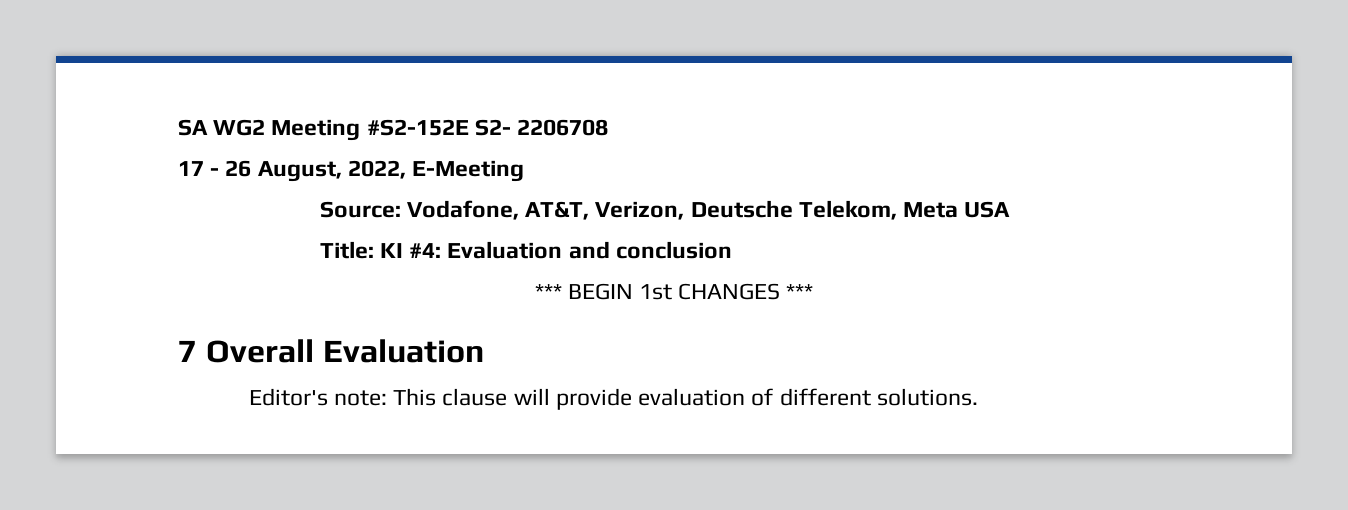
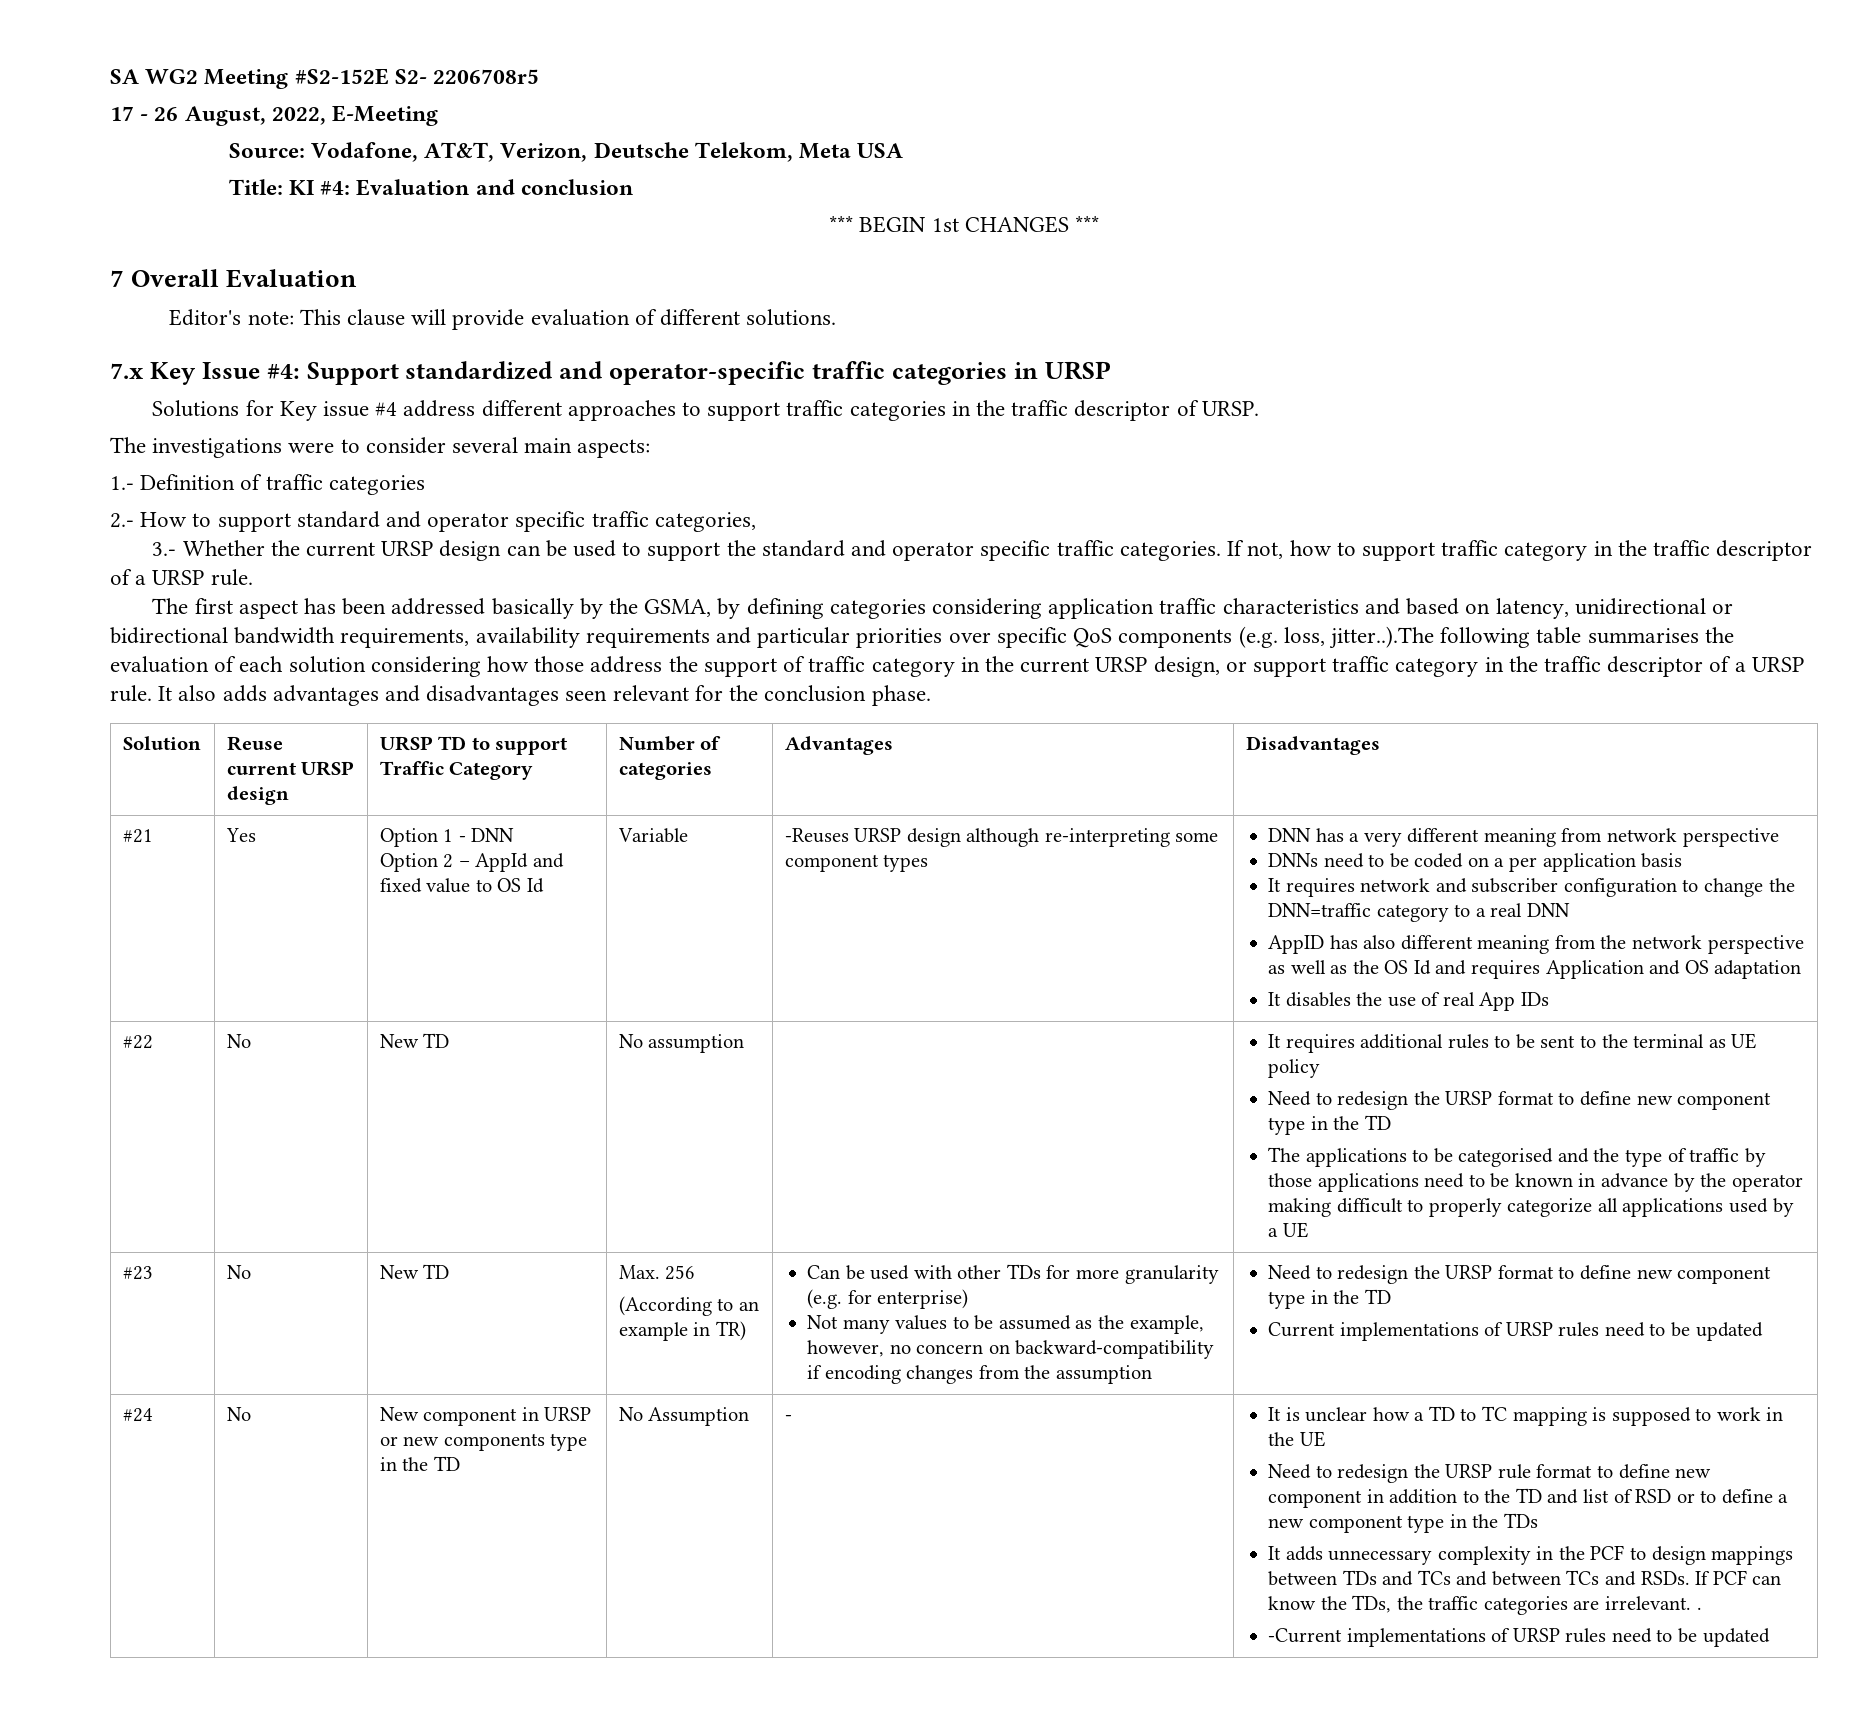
- SA WG2 Meeting #S2-152E S2- 2206708
+ SA WG2 Meeting #S2-152E S2- 2206708r5
+ 7.x Key Issue #4: Support standardized and operator-specific traffic categories in URSP
+ Solutions for Key issue #4 address different approaches to support traffic categories in the traffic descriptor of URSP.
+ The investigations were to consider several main aspects:
+ 1.- Definition of traffic categories
+ 2.- How to support standard and operator specific traffic categories,
+ 3.- Whether the current URSP design can be used to support the standard and operator specific traffic categories. If not, how to support traffic category in the traffic descriptor of a URSP rule.
+ The first aspect has been addressed basically by the GSMA, by defining categories considering application traffic characteristics and based on latency, unidirectional or bidirectional bandwidth requirements, availability requirements and particular priorities over specific QoS components (e.g. loss, jitter..).The following table summarises the evaluation of each solution considering how those address the support of traffic category in the current URSP design, or support traffic category in the traffic descriptor of a URSP rule. It also adds advantages and disadvantages seen relevant for the conclusion phase.
+ Solution | Reuse current URSP design | URSP TD to support Traffic Category | Number of categories | Advantages | Disadvantages
+ #21 | Yes | Option 1 - DNN
+ Option 2 – AppId and fixed value to OS Id | Variable | -Reuses URSP design although re-interpreting some component types | DNN has a very different meaning from network perspective
+ DNNs need to be coded on a per application basis
+ It requires network and subscriber configuration to change the DNN=traffic category to a real DNN
+ AppID has also different meaning from the network perspective as well as the OS Id and requires Application and OS adaptation
+ It disables the use of real App IDs
+ #22 | No | New TD | No assumption | | It requires additional rules to be sent to the terminal as UE policy
+ Need to redesign the URSP format to define new component type in the TD
+ The applications to be categorised and the type of traffic by those applications need to be known in advance by the operator making difficult to properly categorize all applications used by a UE
+ #23 | No | New TD | Max. 256
+ (According to an example in TR) | Can be used with other TDs for more granularity (e.g. for enterprise)
+ Not many values to be assumed as the example, however, no concern on backward-compatibility if encoding changes from the assumption | Need to redesign the URSP format to define new component type in the TD
+ Current implementations of URSP rules need to be updated
+ #24 | No | New component in URSP or new components type in the TD | No Assumption | - | It is unclear how a TD to TC mapping is supposed to work in the UE
+ Need to redesign the URSP rule format to define new component in addition to the TD and list of RSD or to define a new component type in the TDs
+ It adds unnecessary complexity in the PCF to design mappings between TDs and TCs and between TCs and RSDs. If PCF can know the TDs, the traffic categories are irrelevant. .
+ -Current implementations of URSP rules need to be updated

